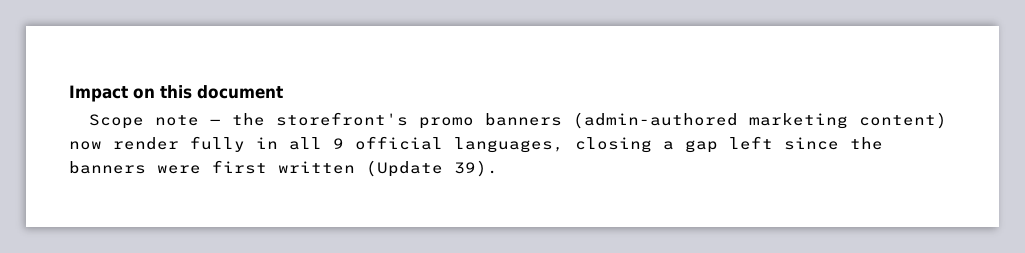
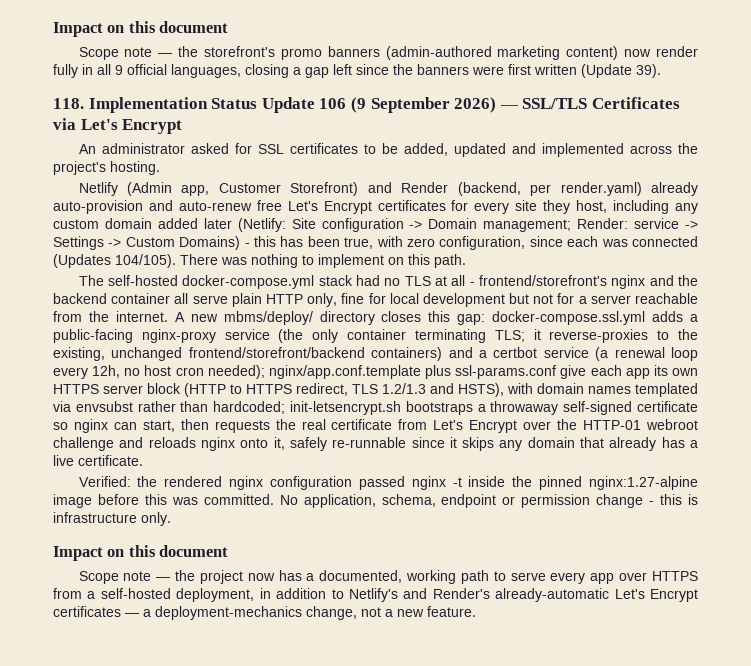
+ 118. Implementation Status Update 106 (9 September 2026) — SSL/TLS Certificates via Let's Encrypt
+ An administrator asked for SSL certificates to be added, updated and implemented across the project's hosting.
+ Netlify (Admin app, Customer Storefront) and Render (backend, per render.yaml) already auto-provision and auto-renew free Let's Encrypt certificates for every site they host, including any custom domain added later (Netlify: Site configuration -> Domain management; Render: service -> Settings -> Custom Domains) - this has been true, with zero configuration, since each was connected (Updates 104/105). There was nothing to implement on this path.
+ The self-hosted docker-compose.yml stack had no TLS at all - frontend/storefront's nginx and the backend container all serve plain HTTP only, fine for local development but not for a server reachable from the internet. A new mbms/deploy/ directory closes this gap: docker-compose.ssl.yml adds a public-facing nginx-proxy service (the only container terminating TLS; it reverse-proxies to the existing, unchanged frontend/storefront/backend containers) and a certbot service (a renewal loop every 12h, no host cron needed); nginx/app.conf.template plus ssl-params.conf give each app its own HTTPS server block (HTTP to HTTPS redirect, TLS 1.2/1.3 and HSTS), with domain names templated via envsubst rather than hardcoded; init-letsencrypt.sh bootstraps a throwaway self-signed certificate so nginx can start, then requests the real certificate from Let's Encrypt over the HTTP-01 webroot challenge and reloads nginx onto it, safely re-runnable since it skips any domain that already has a live certificate.
+ Verified: the rendered nginx configuration passed nginx -t inside the pinned nginx:1.27-alpine image before this was committed. No application, schema, endpoint or permission change - this is infrastructure only.
+ Impact on this document
+ Scope note — the project now has a documented, working path to serve every app over HTTPS from a self-hosted deployment, in addition to Netlify's and Render's already-automatic Let's Encrypt certificates — a deployment-mechanics change, not a new feature.

